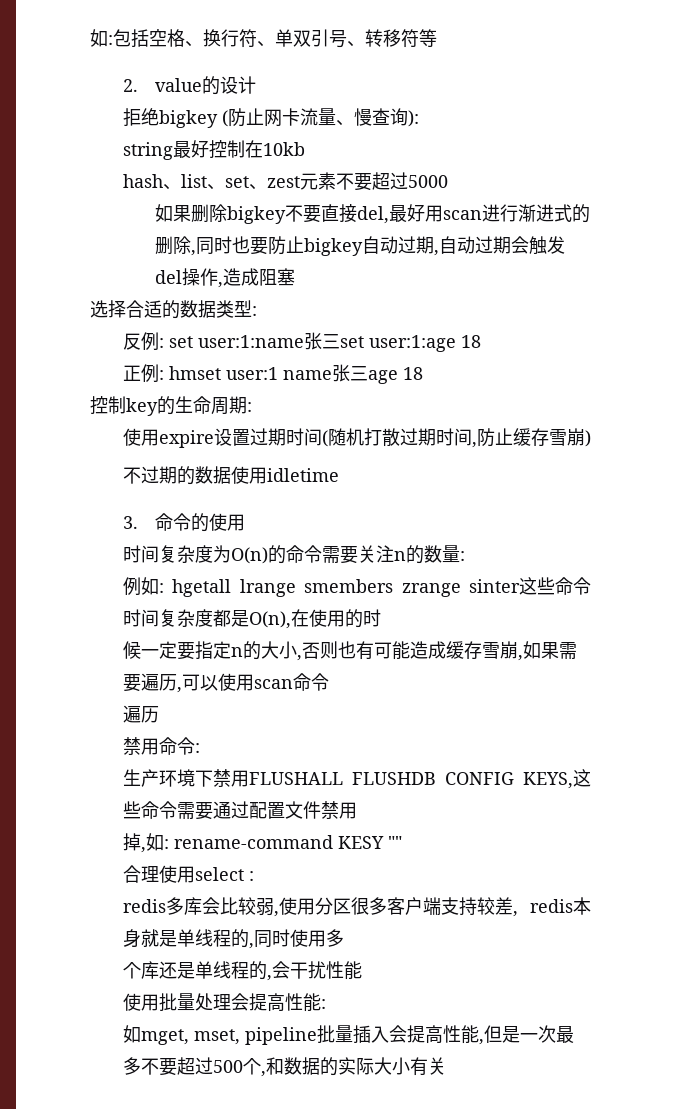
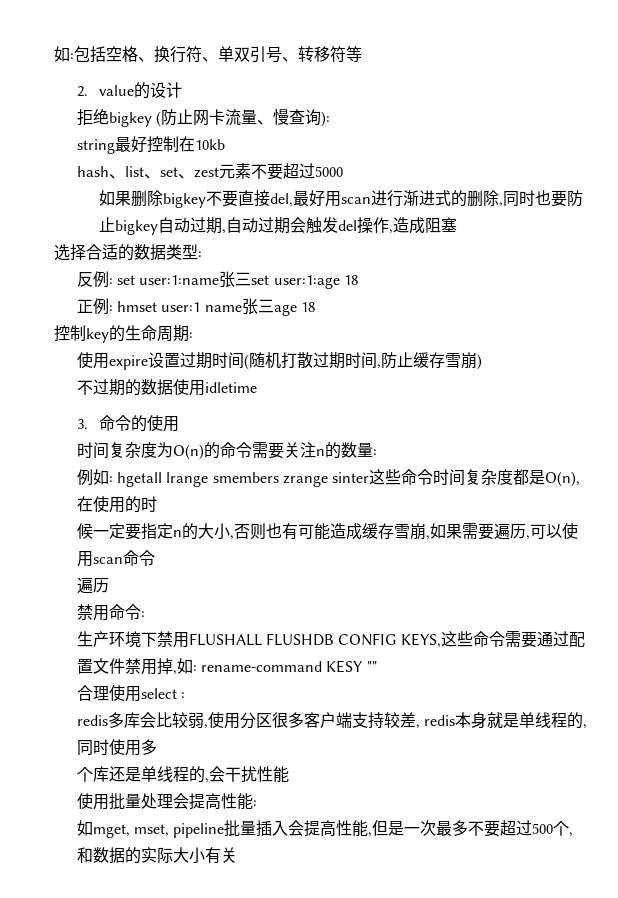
- 生产环境下禁用FLUSHALL FLUSHDB CONFIG KEYS,这些命令需要通过配置文件禁用
- 掉,如: rename-command KESY ""
+ 生产环境下禁用FLUSHALL FLUSHDB CONFIG KEYS,这些命令需要通过配置文件禁用掉,如: rename-command KESY ""

